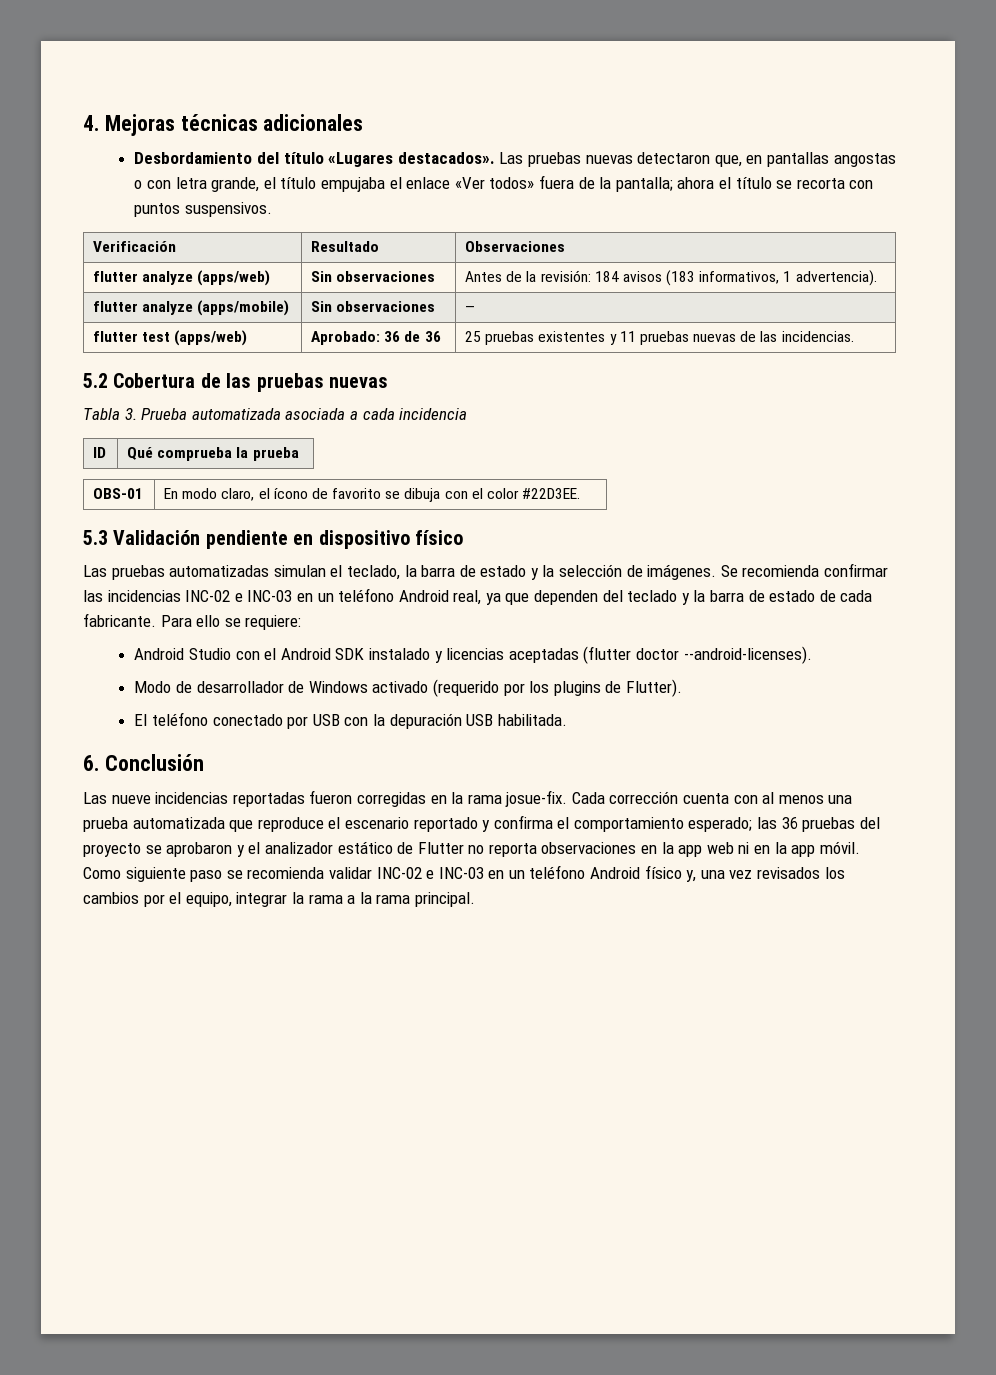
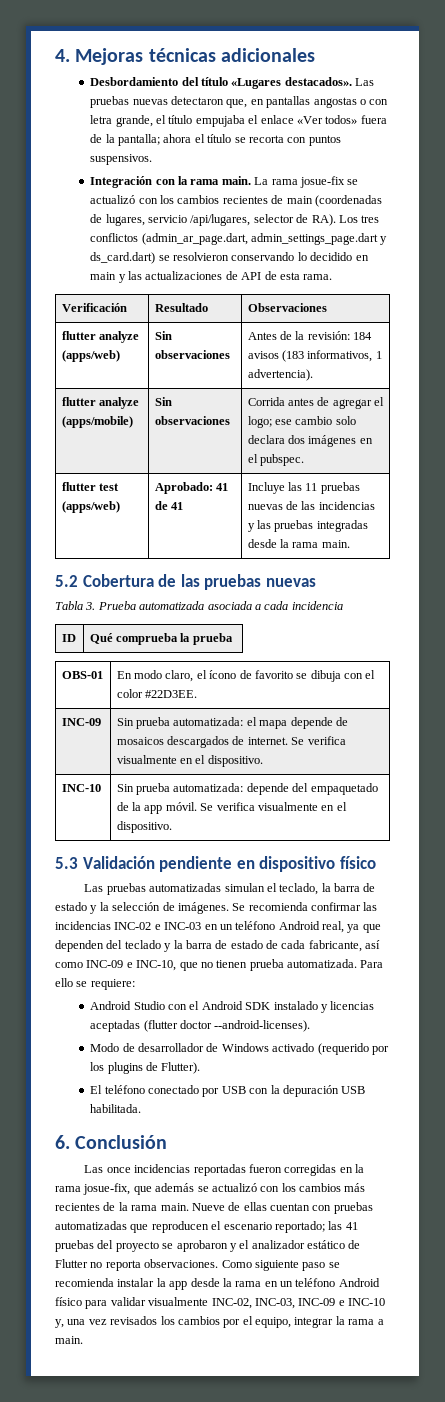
+ Integración con la rama main. La rama josue-fix se actualizó con los cambios recientes de main (coordenadas de lugares, servicio /api/lugares, selector de RA). Los tres conflictos (admin_ar_page.dart, admin_settings_page.dart y ds_card.dart) se resolvieron conservando lo decidido en main y las actualizaciones de API de esta rama.
- flutter analyze (apps/mobile) | Sin observaciones | —
- flutter test (apps/web) | Aprobado: 36 de 36 | 25 pruebas existentes y 11 pruebas nuevas de las incidencias.
+ flutter analyze (apps/mobile) | Sin observaciones | Corrida antes de agregar el logo; ese cambio solo declara dos imágenes en el pubspec.
+ flutter test (apps/web) | Aprobado: 41 de 41 | Incluye las 11 pruebas nuevas de las incidencias y las pruebas integradas desde la rama main.
+ INC-09 | Sin prueba automatizada: el mapa depende de mosaicos descargados de internet. Se verifica visualmente en el dispositivo.
+ INC-10 | Sin prueba automatizada: depende del empaquetado de la app móvil. Se verifica visualmente en el dispositivo.
- Se recomienda confirmar las incidencias INC-02 e INC-03 en un teléfono Android real, ya que dependen del teclado y la barra de estado de cada fabricante.
+ Se recomienda confirmar las incidencias INC-02 e INC-03 en un teléfono Android real, ya que dependen del teclado y la barra de estado de cada fabricante, así como INC-09 e INC-10, que no tienen prueba automatizada.
- Las nueve incidencias reportadas fueron corregidas en la rama josue-fix. Cada corrección cuenta con al menos una prueba automatizada que reproduce el escenario reportado y confirma el comportamiento esperado; las 36 pruebas del proyecto se aprobaron y el analizador estático de Flutter no reporta observaciones en la app web ni en la app móvil.
+ Las once incidencias reportadas fueron corregidas en la rama josue-fix, que además se actualizó con los cambios más recientes de la rama main. Nueve de ellas cuentan con pruebas automatizadas que reproducen el escenario reportado; las 41 pruebas del proyecto se aprobaron y el analizador estático de Flutter no reporta observaciones.
- Como siguiente paso se recomienda validar INC-02 e INC-03 en un teléfono Android físico y, una vez revisados los cambios por el equipo, integrar la rama a la rama principal.
+ Como siguiente paso se recomienda instalar la app desde la rama en un teléfono Android físico para validar visualmente INC-02, INC-03, INC-09 e INC-10 y, una vez revisados los cambios por el equipo, integrar la rama a main.

